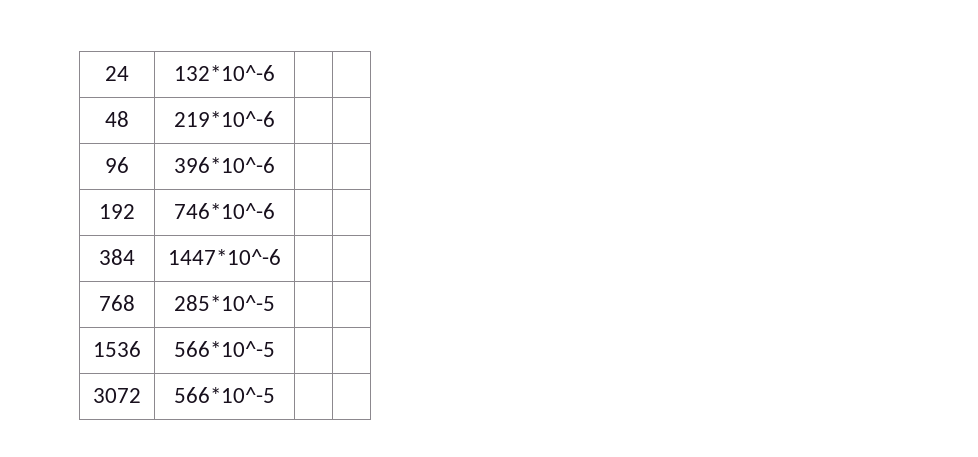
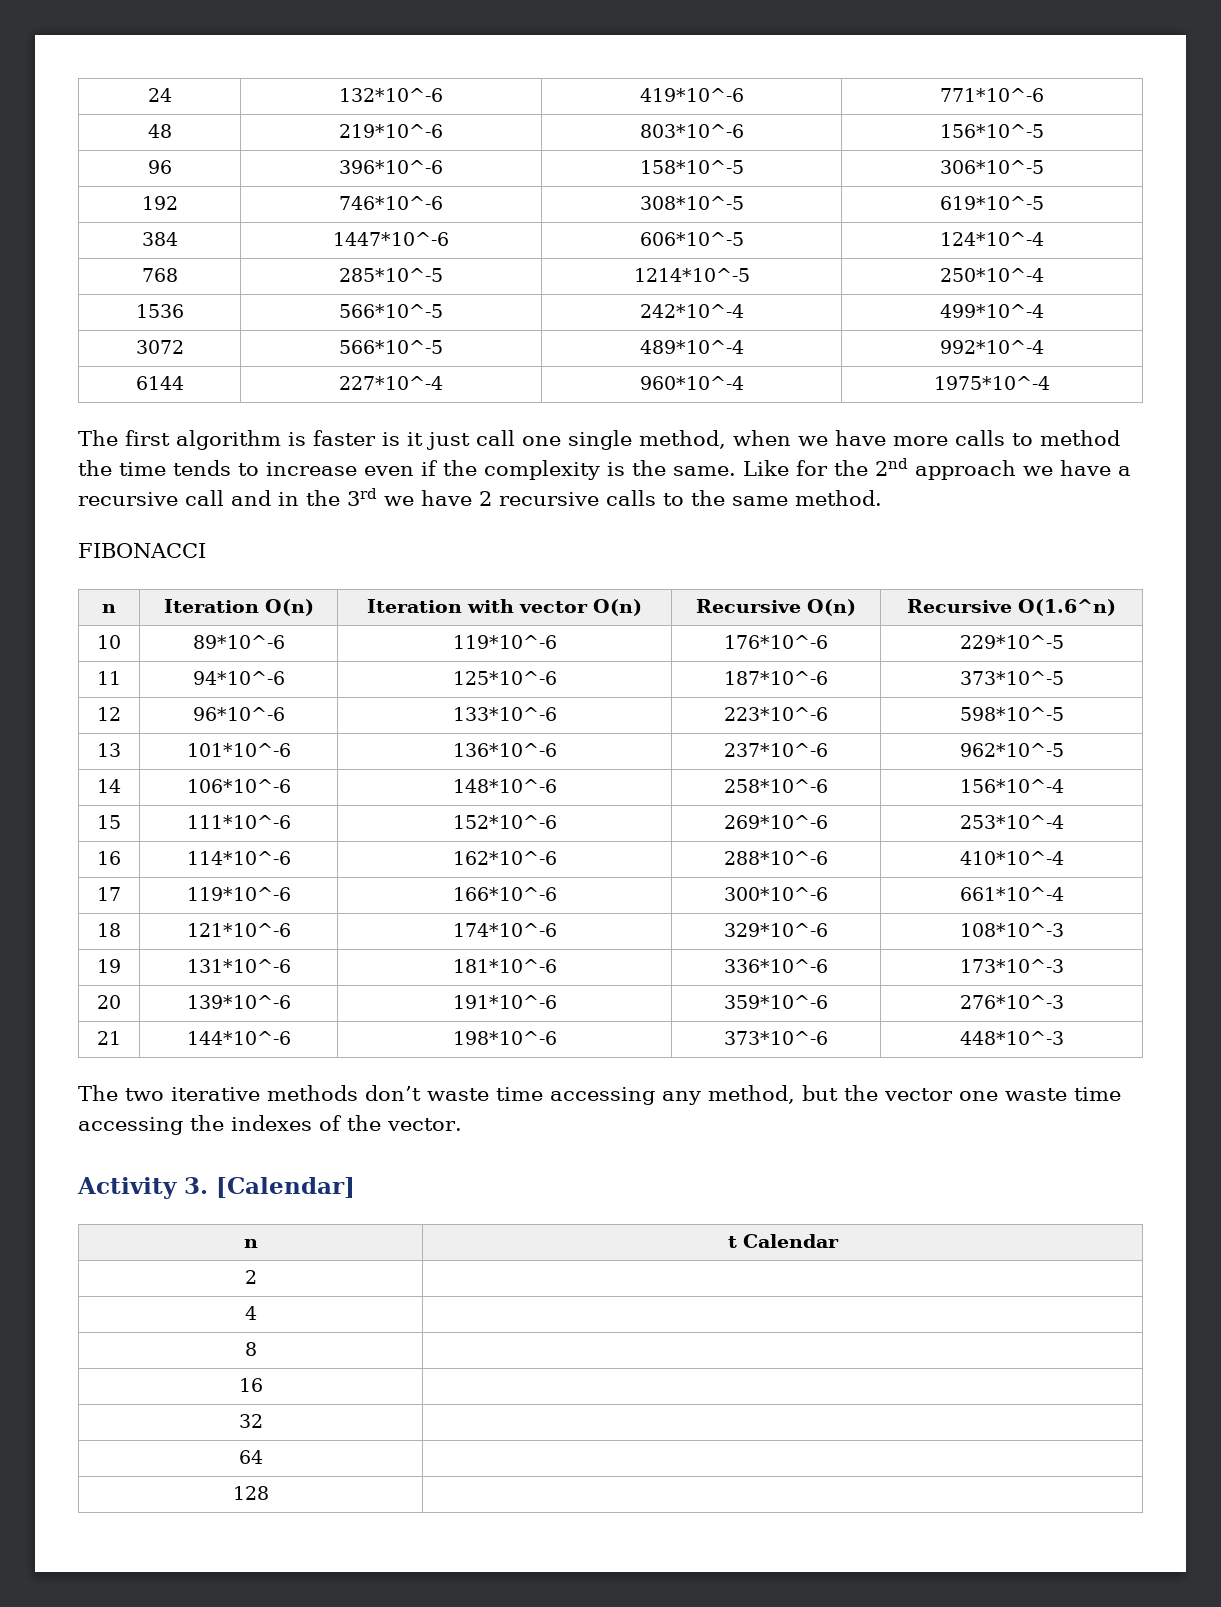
- 24 | 132*10^-6 | |
+ 24 | 132*10^-6 | 419*10^-6 | 771*10^-6
- 48 | 219*10^-6 | |
+ 48 | 219*10^-6 | 803*10^-6 | 156*10^-5
- 96 | 396*10^-6 | |
+ 96 | 396*10^-6 | 158*10^-5 | 306*10^-5
- 192 | 746*10^-6 | |
+ 192 | 746*10^-6 | 308*10^-5 | 619*10^-5
- 384 | 1447*10^-6 | |
+ 384 | 1447*10^-6 | 606*10^-5 | 124*10^-4
- 768 | 285*10^-5 | |
+ 768 | 285*10^-5 | 1214*10^-5 | 250*10^-4
- 1536 | 566*10^-5 | |
+ 1536 | 566*10^-5 | 242*10^-4 | 499*10^-4
- 3072 | 566*10^-5 | |
+ 3072 | 566*10^-5 | 489*10^-4 | 992*10^-4
+ 6144 | 227*10^-4 | 960*10^-4 | 1975*10^-4
+ The first algorithm is faster is it just call one single method, when we have more calls to method the time tends to increase even if the complexity is the same. Like for the 2nd approach we have a recursive call and in the 3rd we have 2 recursive calls to the same method.
+ FIBONACCI
+ n | Iteration O(n) | Iteration with vector O(n) | Recursive O(n) | Recursive O(1.6^n)
+ 10 | 89*10^-6 | 119*10^-6 | 176*10^-6 | 229*10^-5
+ 11 | 94*10^-6 | 125*10^-6 | 187*10^-6 | 373*10^-5
+ 12 | 96*10^-6 | 133*10^-6 | 223*10^-6 | 598*10^-5
+ 13 | 101*10^-6 | 136*10^-6 | 237*10^-6 | 962*10^-5
+ 14 | 106*10^-6 | 148*10^-6 | 258*10^-6 | 156*10^-4
+ 15 | 111*10^-6 | 152*10^-6 | 269*10^-6 | 253*10^-4
+ 16 | 114*10^-6 | 162*10^-6 | 288*10^-6 | 410*10^-4
+ 17 | 119*10^-6 | 166*10^-6 | 300*10^-6 | 661*10^-4
+ 18 | 121*10^-6 | 174*10^-6 | 329*10^-6 | 108*10^-3
+ 19 | 131*10^-6 | 181*10^-6 | 336*10^-6 | 173*10^-3
+ 20 | 139*10^-6 | 191*10^-6 | 359*10^-6 | 276*10^-3
+ 21 | 144*10^-6 | 198*10^-6 | 373*10^-6 | 448*10^-3
+ The two iterative methods don’t waste time accessing any method, but the vector one waste time accessing the indexes of the vector.
+ Activity 3. [Calendar]
+ n | t Calendar
+ 2 |
+ 4 |
+ 8 |
+ 16 |
+ 32 |
+ 64 |
+ 128 |

